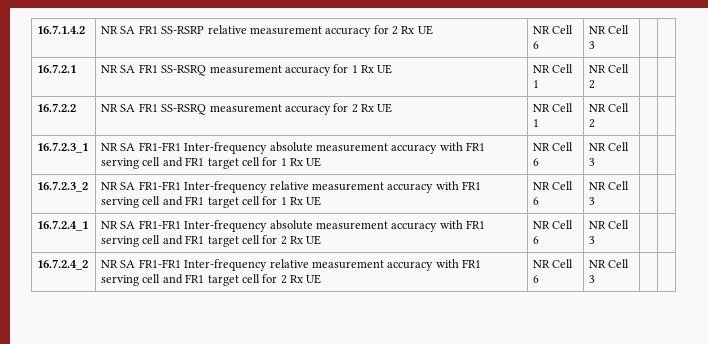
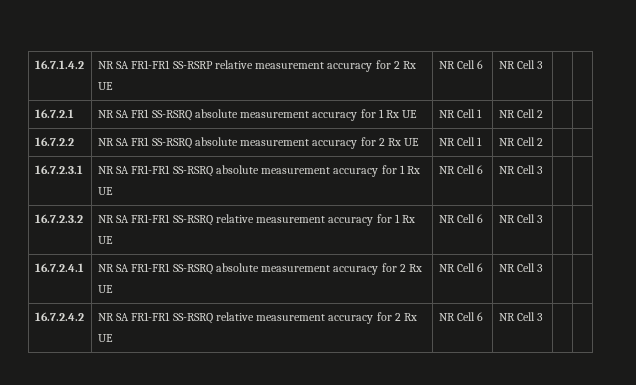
- 16.7.1.4.2 | NR SA FR1 SS-RSRP relative measurement accuracy for 2 Rx UE | NR Cell 6 | NR Cell 3 | |
+ 16.7.1.4.2 | NR SA FR1-FR1 SS-RSRP relative measurement accuracy for 2 Rx UE | NR Cell 6 | NR Cell 3 | |
- 16.7.2.1 | NR SA FR1 SS-RSRQ measurement accuracy for 1 Rx UE | NR Cell 1 | NR Cell 2 | |
+ 16.7.2.1 | NR SA FR1 SS-RSRQ absolute measurement accuracy for 1 Rx UE | NR Cell 1 | NR Cell 2 | |
- 16.7.2.2 | NR SA FR1 SS-RSRQ measurement accuracy for 2 Rx UE | NR Cell 1 | NR Cell 2 | |
+ 16.7.2.2 | NR SA FR1 SS-RSRQ absolute measurement accuracy for 2 Rx UE | NR Cell 1 | NR Cell 2 | |
- 16.7.2.3_1 | NR SA FR1-FR1 Inter-frequency absolute measurement accuracy with FR1 serving cell and FR1 target cell for 1 Rx UE | NR Cell 6 | NR Cell 3 | |
+ 16.7.2.3.1 | NR SA FR1-FR1 SS-RSRQ absolute measurement accuracy for 1 Rx UE | NR Cell 6 | NR Cell 3 | |
- 16.7.2.3_2 | NR SA FR1-FR1 Inter-frequency relative measurement accuracy with FR1 serving cell and FR1 target cell for 1 Rx UE | NR Cell 6 | NR Cell 3 | |
+ 16.7.2.3.2 | NR SA FR1-FR1 SS-RSRQ relative measurement accuracy for 1 Rx UE | NR Cell 6 | NR Cell 3 | |
- 16.7.2.4_1 | NR SA FR1-FR1 Inter-frequency absolute measurement accuracy with FR1 serving cell and FR1 target cell for 2 Rx UE | NR Cell 6 | NR Cell 3 | |
+ 16.7.2.4.1 | NR SA FR1-FR1 SS-RSRQ absolute measurement accuracy for 2 Rx UE | NR Cell 6 | NR Cell 3 | |
- 16.7.2.4_2 | NR SA FR1-FR1 Inter-frequency relative measurement accuracy with FR1 serving cell and FR1 target cell for 2 Rx UE | NR Cell 6 | NR Cell 3 | |
+ 16.7.2.4.2 | NR SA FR1-FR1 SS-RSRQ relative measurement accuracy for 2 Rx UE | NR Cell 6 | NR Cell 3 | |

